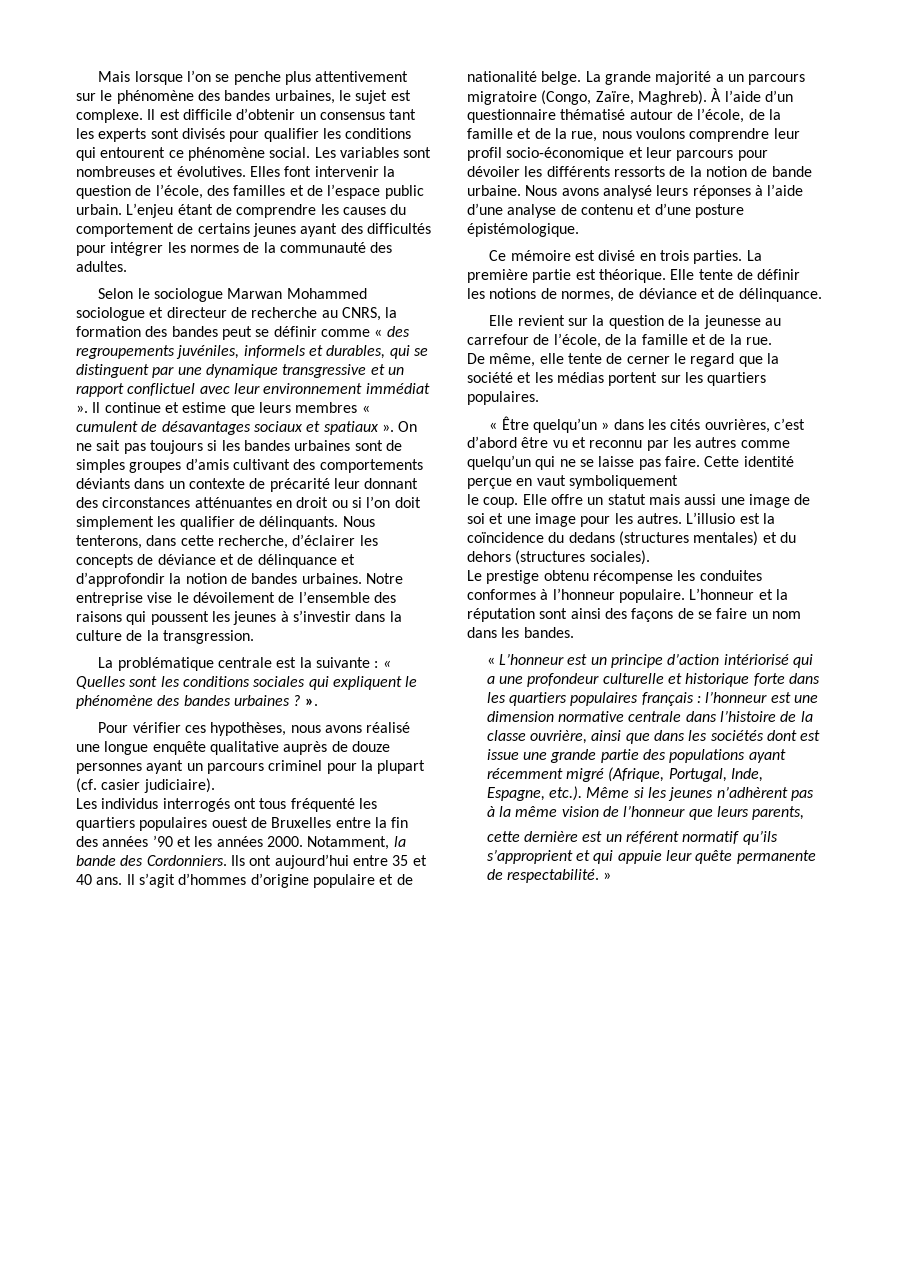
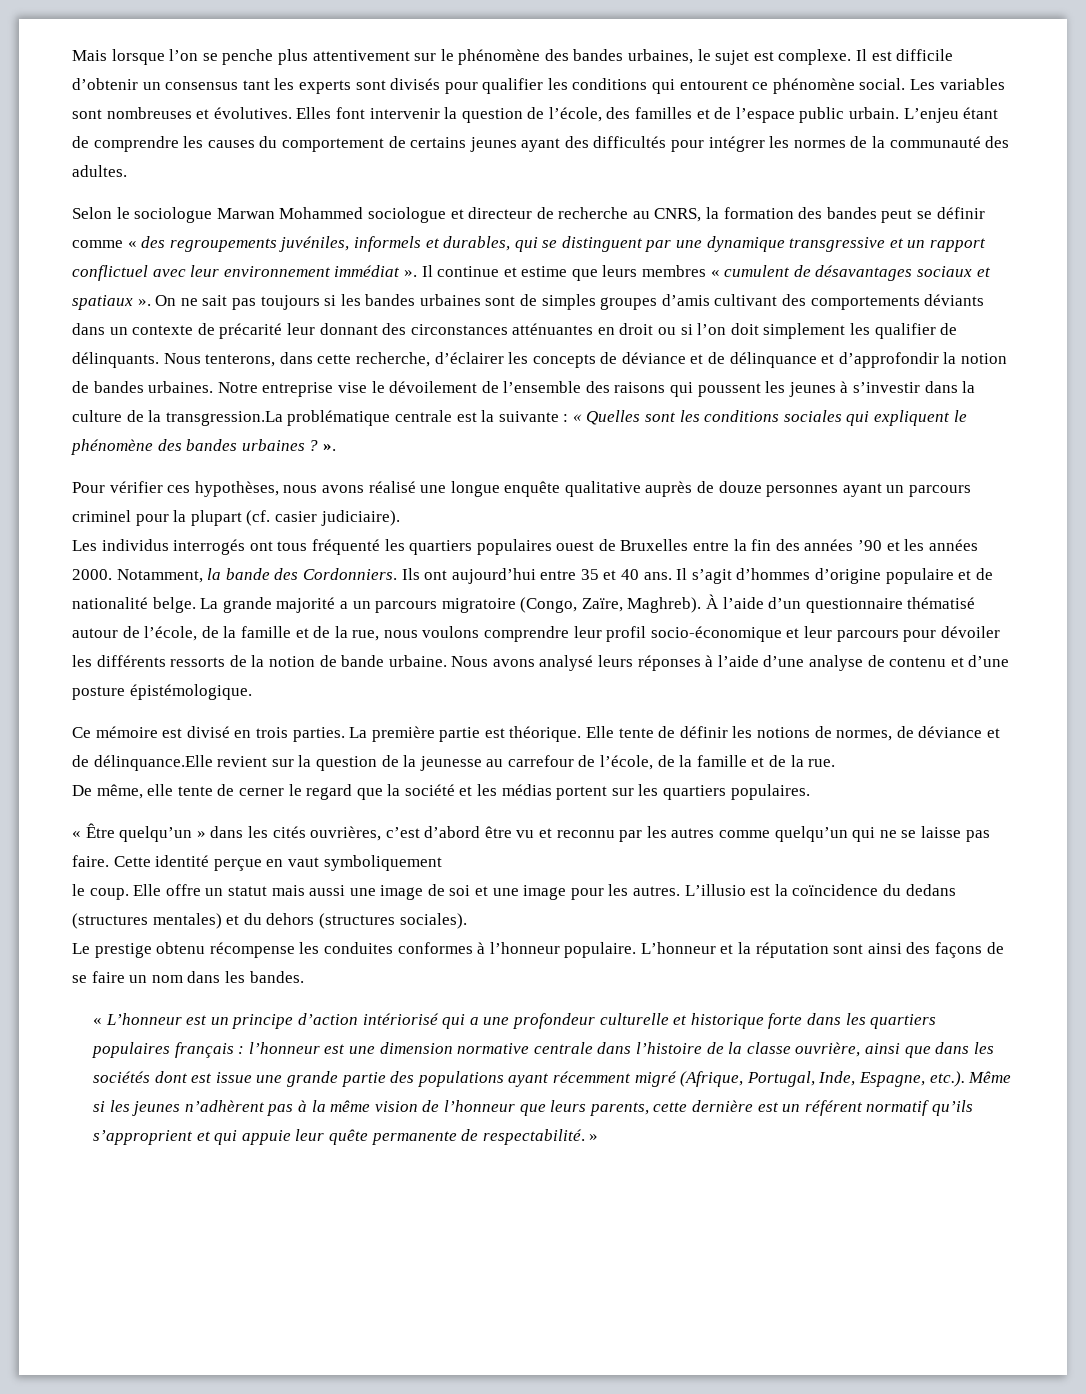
- Notre entreprise vise le dévoilement de l’ensemble des raisons qui poussent les jeunes à s’investir dans la culture de la transgression.
- La problématique centrale est la suivante : « Quelles sont les conditions sociales qui expliquent le phénomène des bandes urbaines ? ».
+ Notre entreprise vise le dévoilement de l’ensemble des raisons qui poussent les jeunes à s’investir dans la culture de la transgression.La problématique centrale est la suivante : « Quelles sont les conditions sociales qui expliquent le phénomène des bandes urbaines ? ».
- Elle tente de définir les notions de normes, de déviance et de délinquance.
- Elle revient sur la question de la jeunesse au carrefour de l’école, de la famille et de la rue.
+ Elle tente de définir les notions de normes, de déviance et de délinquance.Elle revient sur la question de la jeunesse au carrefour de l’école, de la famille et de la rue.
- l’honneur est une dimension normative centrale dans l’histoire de la classe ouvrière, ainsi que dans les sociétés dont est issue une grande partie des populations ayant récemment migré (Afrique, Portugal, Inde, Espagne, etc.). Même si les jeunes n’adhèrent pas à la même vision de l’honneur que leurs parents,
- cette dernière est un référent normatif qu’ils s’approprient et qui appuie leur quête permanente de respectabilité. »
+ l’honneur est une dimension normative centrale dans l’histoire de la classe ouvrière, ainsi que dans les sociétés dont est issue une grande partie des populations ayant récemment migré (Afrique, Portugal, Inde, Espagne, etc.). Même si les jeunes n’adhèrent pas à la même vision de l’honneur que leurs parents, cette dernière est un référent normatif qu’ils s’approprient et qui appuie leur quête permanente de respectabilité. »

